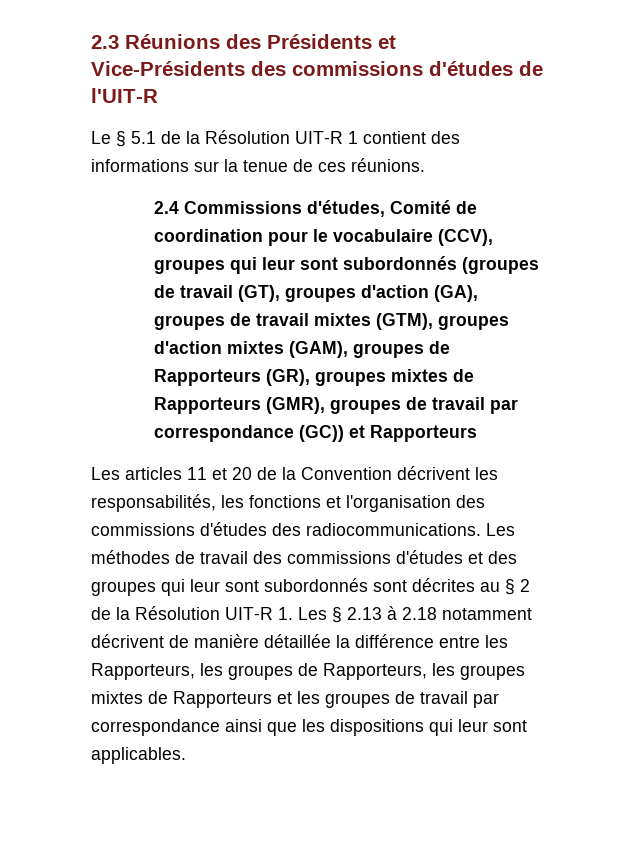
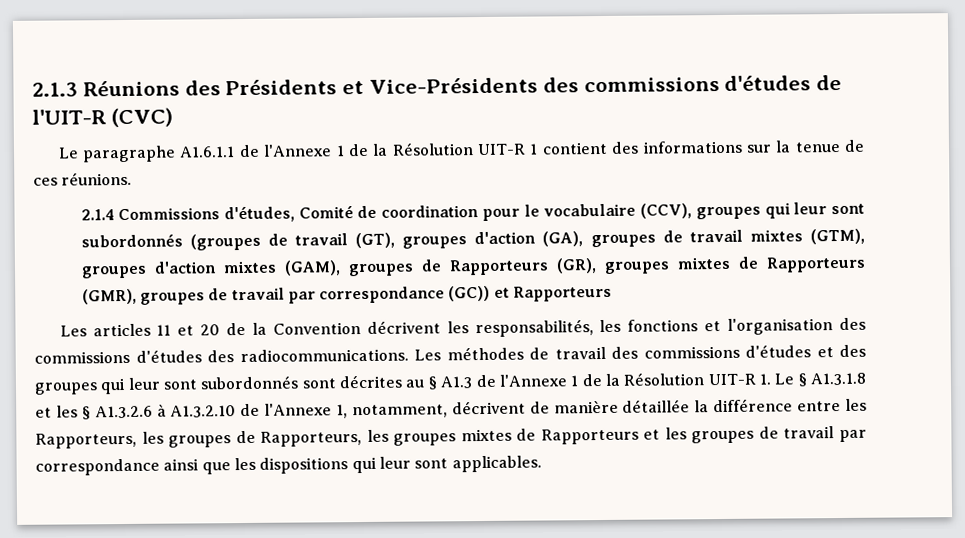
- 2.3 Réunions des Présidents et Vice-Présidents des commissions d'études de l'UIT-R
- Le § 5.1 de la Résolution UIT-R 1 contient des informations sur la tenue de ces réunions.
+ 2.1.3 Réunions des Présidents et Vice-Présidents des commissions d'études de l'UIT-R (CVC)
+ Le paragraphe A1.6.1.1 de l'Annexe 1 de la Résolution UIT-R 1 contient des informations sur la tenue de ces réunions.
- 2.4 Commissions d'études, Comité de coordination pour le vocabulaire (CCV), groupes qui leur sont subordonnés (groupes de travail (GT), groupes d'action (GA), groupes de travail mixtes (GTM), groupes d'action mixtes (GAM), groupes de Rapporteurs (GR), groupes mixtes de Rapporteurs (GMR), groupes de travail par correspondance (GC)) et Rapporteurs
+ 2.1.4 Commissions d'études, Comité de coordination pour le vocabulaire (CCV), groupes qui leur sont subordonnés (groupes de travail (GT), groupes d'action (GA), groupes de travail mixtes (GTM), groupes d'action mixtes (GAM), groupes de Rapporteurs (GR), groupes mixtes de Rapporteurs (GMR), groupes de travail par correspondance (GC)) et Rapporteurs
- Les méthodes de travail des commissions d'études et des groupes qui leur sont subordonnés sont décrites au § 2 de la Résolution UIT-R 1. Les § 2.13 à 2.18 notamment décrivent de manière détaillée la différence entre les Rapporteurs, les groupes de Rapporteurs, les groupes mixtes de Rapporteurs et les groupes de travail par correspondance ainsi que les dispositions qui leur sont applicables.
+ Les méthodes de travail des commissions d'études et des groupes qui leur sont subordonnés sont décrites au § A1.3 de l'Annexe 1 de la Résolution UIT-R 1. Le § A1.3.1.8 et les § A1.3.2.6 à A1.3.2.10 de l'Annexe 1, notamment, décrivent de manière détaillée la différence entre les Rapporteurs, les groupes de Rapporteurs, les groupes mixtes de Rapporteurs et les groupes de travail par correspondance ainsi que les dispositions qui leur sont applicables.

